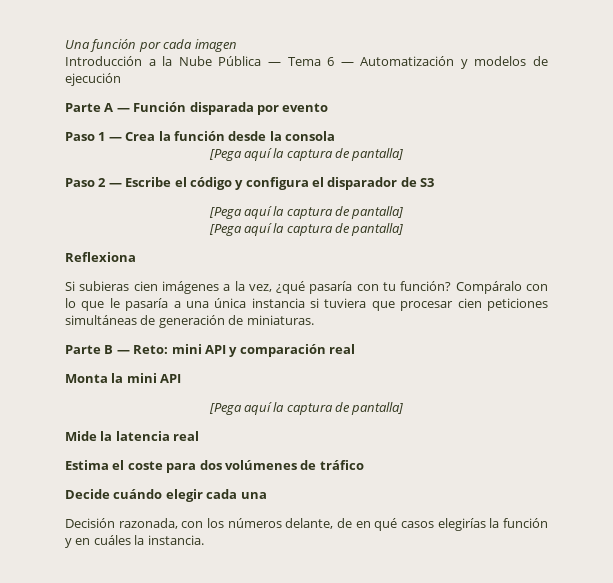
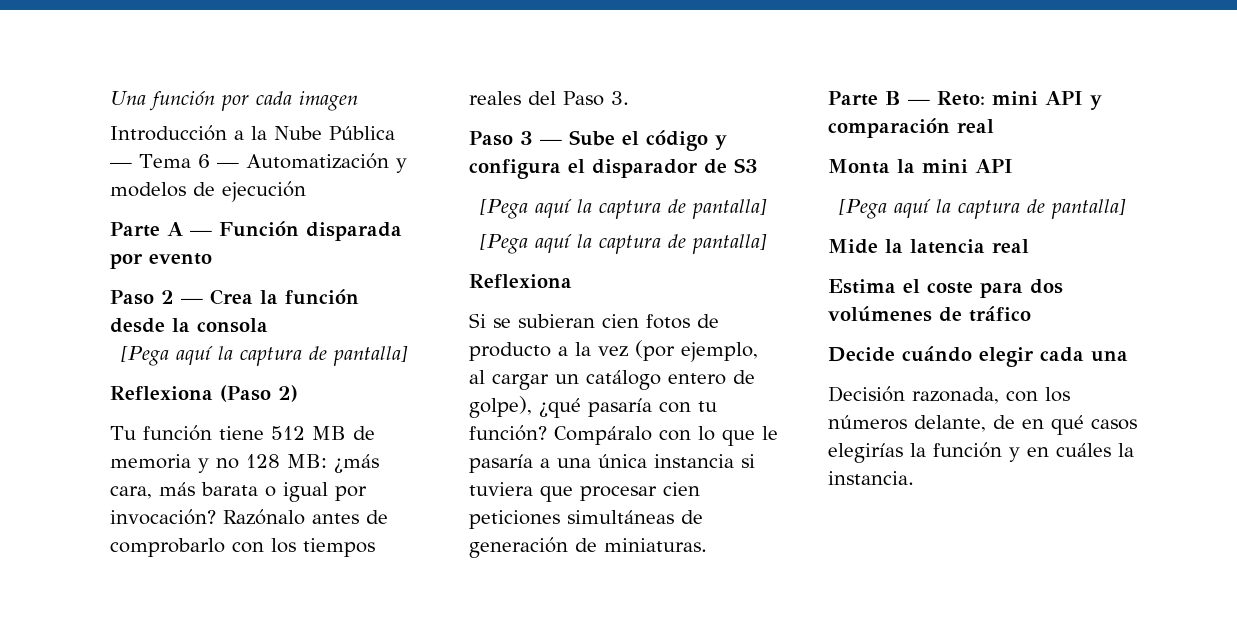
- Paso 1 — Crea la función desde la consola
+ Paso 2 — Crea la función desde la consola
- Paso 2 — Escribe el código y configura el disparador de S3
+ Reflexiona (Paso 2)
+ Tu función tiene 512 MB de memoria y no 128 MB: ¿más cara, más barata o igual por invocación? Razónalo antes de comprobarlo con los tiempos reales del Paso 3.
+ Paso 3 — Sube el código y configura el disparador de S3
- Si subieras cien imágenes a la vez, ¿qué pasaría con tu función?
+ Si se subieran cien fotos de producto a la vez (por ejemplo, al cargar un catálogo entero de golpe), ¿qué pasaría con tu función?

